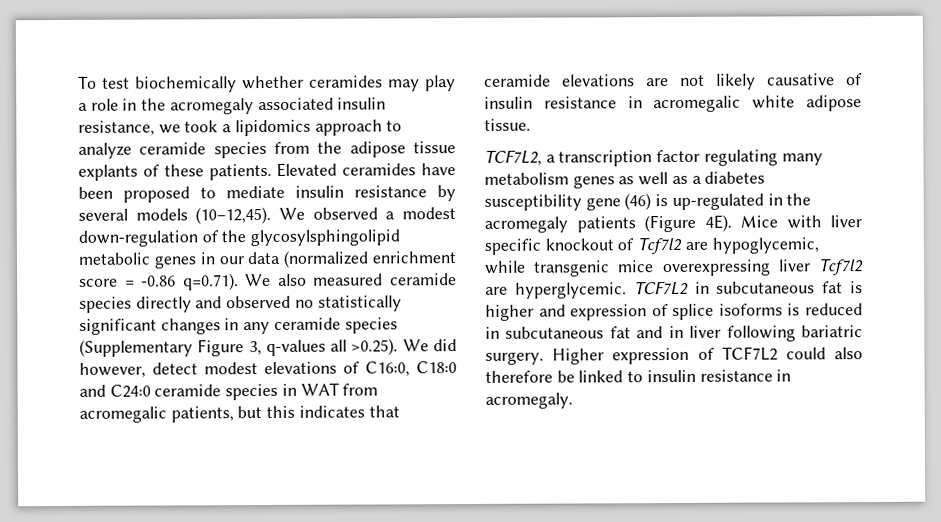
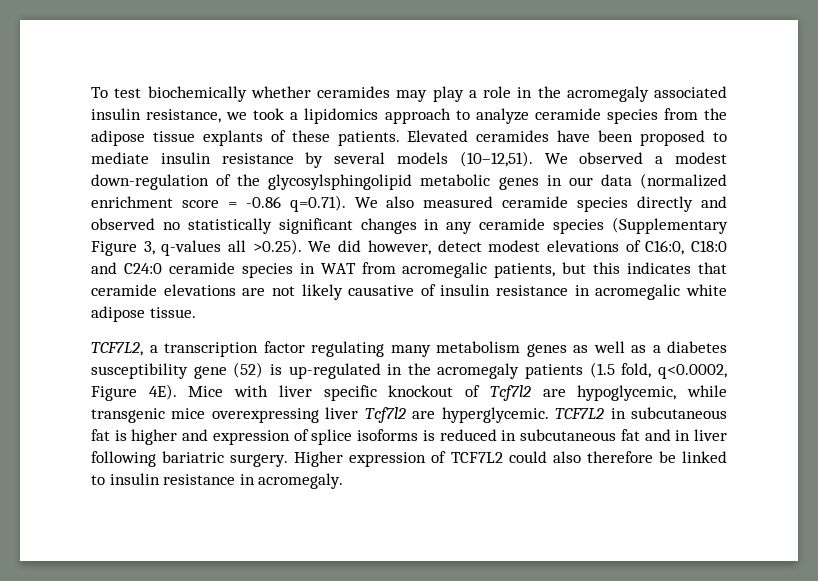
- Elevated ceramides have been proposed to mediate insulin resistance by several models (10–12,45).
+ Elevated ceramides have been proposed to mediate insulin resistance by several models (10–12,51).
- TCF7L2, a transcription factor regulating many metabolism genes as well as a diabetes susceptibility gene (46) is up-regulated in the acromegaly patients (Figure 4E).
+ TCF7L2, a transcription factor regulating many metabolism genes as well as a diabetes susceptibility gene (52) is up-regulated in the acromegaly patients (1.5 fold, q<0.0002, Figure 4E).

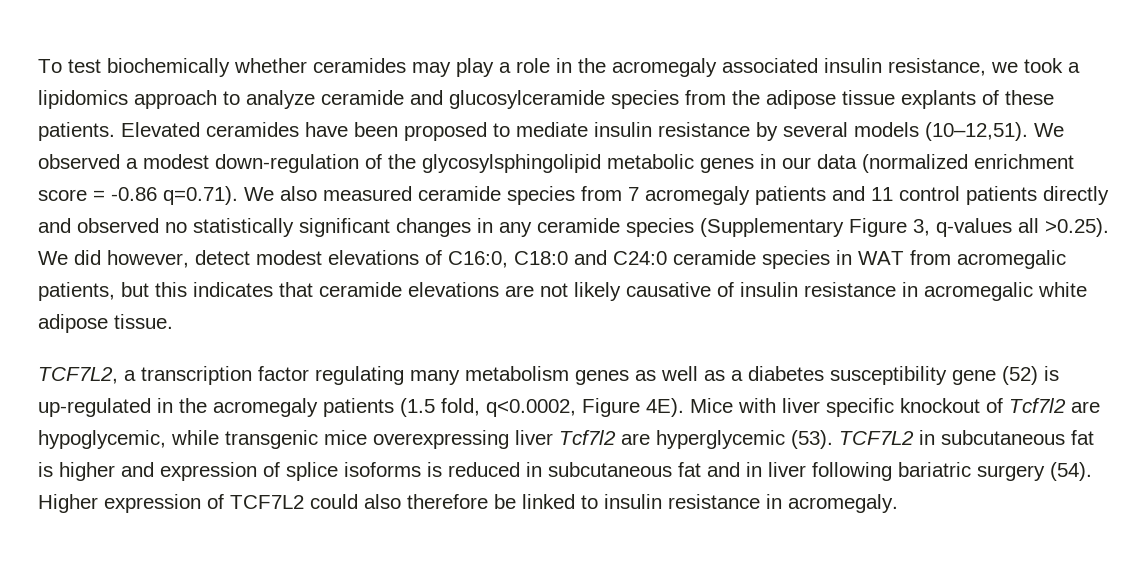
- To test biochemically whether ceramides may play a role in the acromegaly associated insulin resistance, we took a lipidomics approach to analyze ceramide species from the adipose tissue explants of these patients.
+ To test biochemically whether ceramides may play a role in the acromegaly associated insulin resistance, we took a lipidomics approach to analyze ceramide and glucosylceramide species from the adipose tissue explants of these patients.
- We observed a modest down-regulation of the glycosylsphingolipid metabolic genes in our data (normalized enrichment score = -0.86 q=0.71). We also measured ceramide species directly and observed no statistically significant changes in any ceramide species (Supplementary Figure 3, q-values all >0.25). We did however, detect modest elevations of C16:0, C18:0 and C24:0 ceramide species in WAT from acromegalic patients, but this indicates that ceramide elevations are not likely causative of insulin resistance in acromegalic white adipose tissue.
+ We observed a modest down-regulation of the glycosylsphingolipid metabolic genes in our data (normalized enrichment score = -0.86 q=0.71). We also measured ceramide species from 7 acromegaly patients and 11 control patients directly and observed no statistically significant changes in any ceramide species (Supplementary Figure 3, q-values all >0.25). We did however, detect modest elevations of C16:0, C18:0 and C24:0 ceramide species in WAT from acromegalic patients, but this indicates that ceramide elevations are not likely causative of insulin resistance in acromegalic white adipose tissue.
- Mice with liver specific knockout of Tcf7l2 are hypoglycemic, while transgenic mice overexpressing liver Tcf7l2 are hyperglycemic.
+ Mice with liver specific knockout of Tcf7l2 are hypoglycemic, while transgenic mice overexpressing liver Tcf7l2 are hyperglycemic (53).
- TCF7L2 in subcutaneous fat is higher and expression of splice isoforms is reduced in subcutaneous fat and in liver following bariatric surgery.
+ TCF7L2 in subcutaneous fat is higher and expression of splice isoforms is reduced in subcutaneous fat and in liver following bariatric surgery (54).

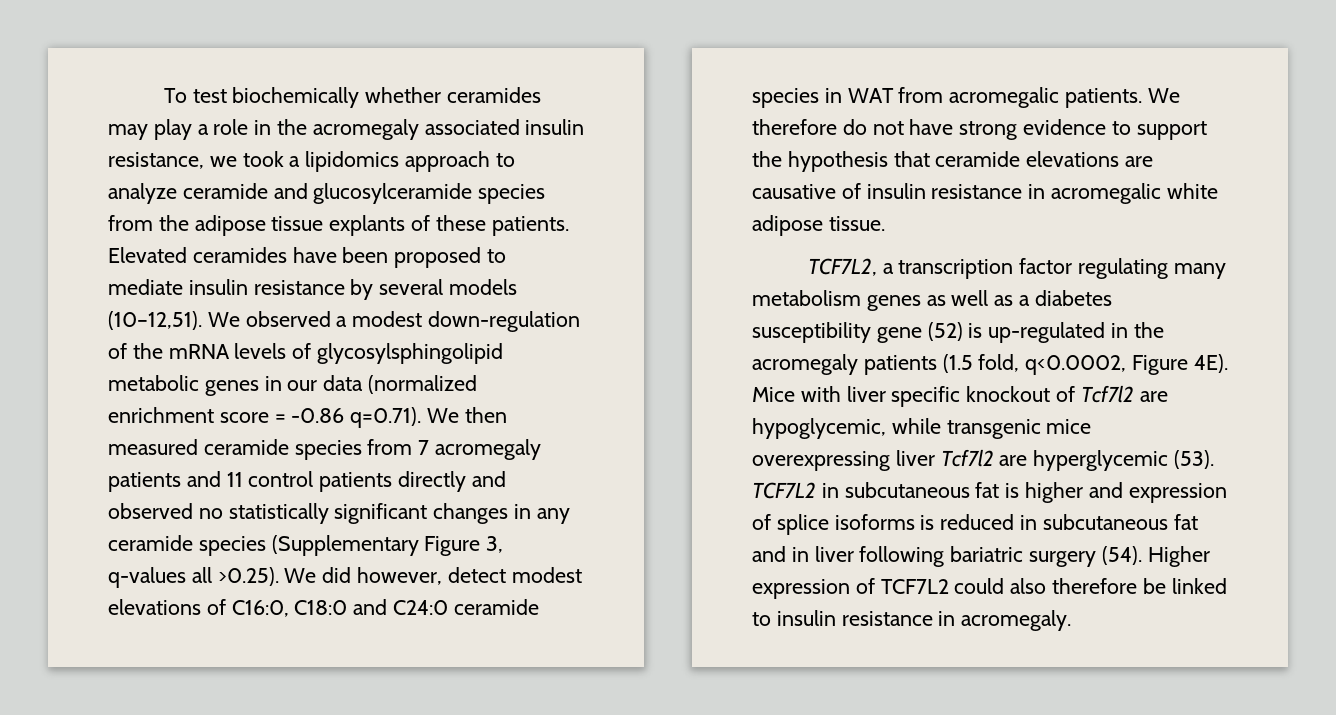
- We observed a modest down-regulation of the glycosylsphingolipid metabolic genes in our data (normalized enrichment score = -0.86 q=0.71). We also measured ceramide species from 7 acromegaly patients and 11 control patients directly and observed no statistically significant changes in any ceramide species (Supplementary Figure 3, q-values all >0.25). We did however, detect modest elevations of C16:0, C18:0 and C24:0 ceramide species in WAT from acromegalic patients, but this indicates that ceramide elevations are not likely causative of insulin resistance in acromegalic white adipose tissue.
+ We observed a modest down-regulation of the mRNA levels of glycosylsphingolipid metabolic genes in our data (normalized enrichment score = -0.86 q=0.71). We then measured ceramide species from 7 acromegaly patients and 11 control patients directly and observed no statistically significant changes in any ceramide species (Supplementary Figure 3, q-values all >0.25). We did however, detect modest elevations of C16:0, C18:0 and C24:0 ceramide species in WAT from acromegalic patients. We therefore do not have strong evidence to support the hypothesis that ceramide elevations are causative of insulin resistance in acromegalic white adipose tissue.

